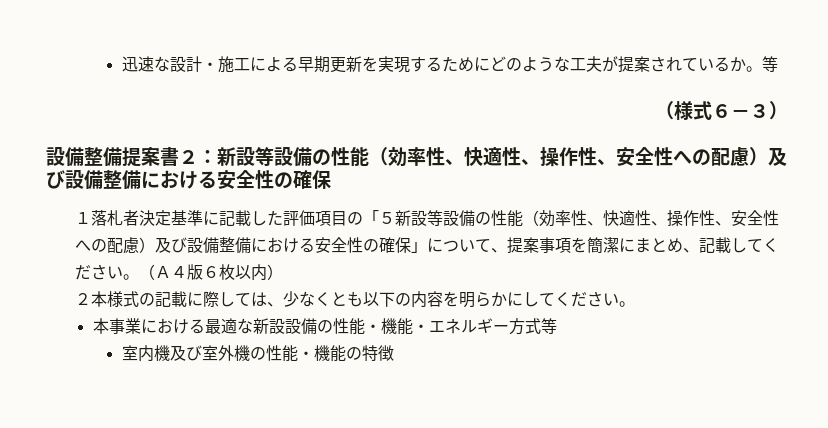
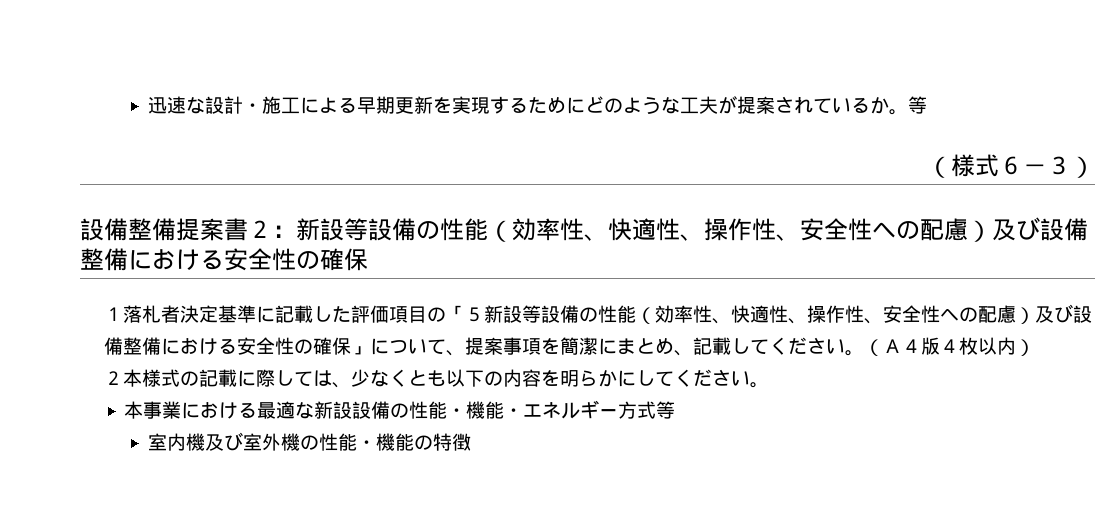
- （Ａ４版６枚以内）
+ （Ａ４版４枚以内）

